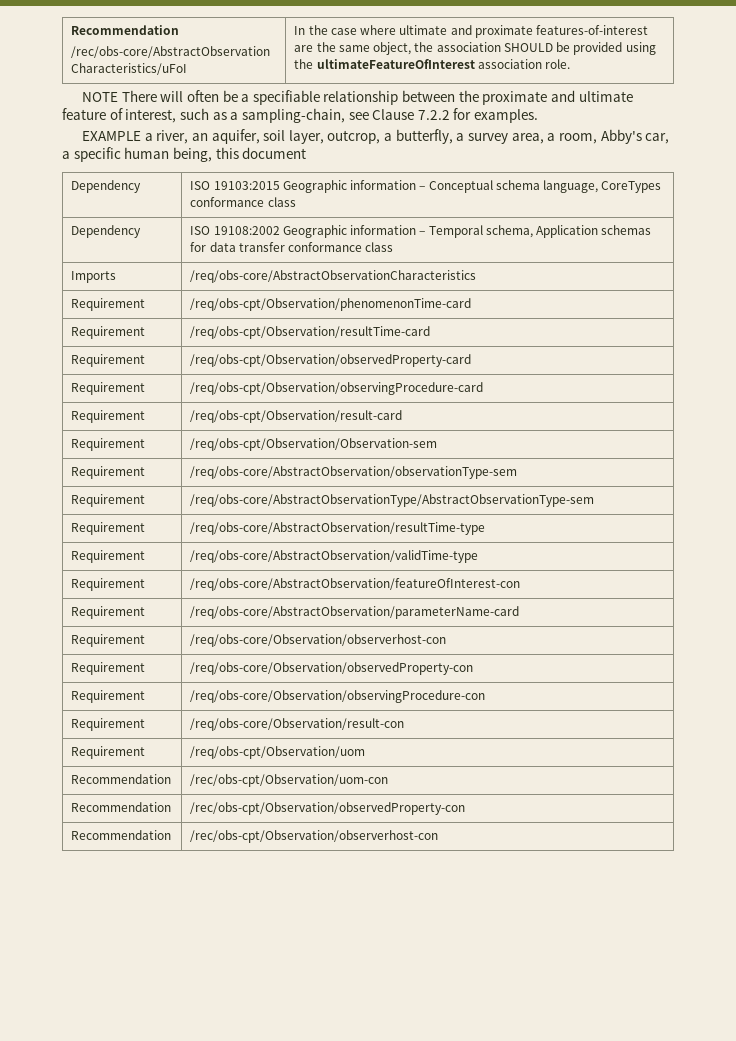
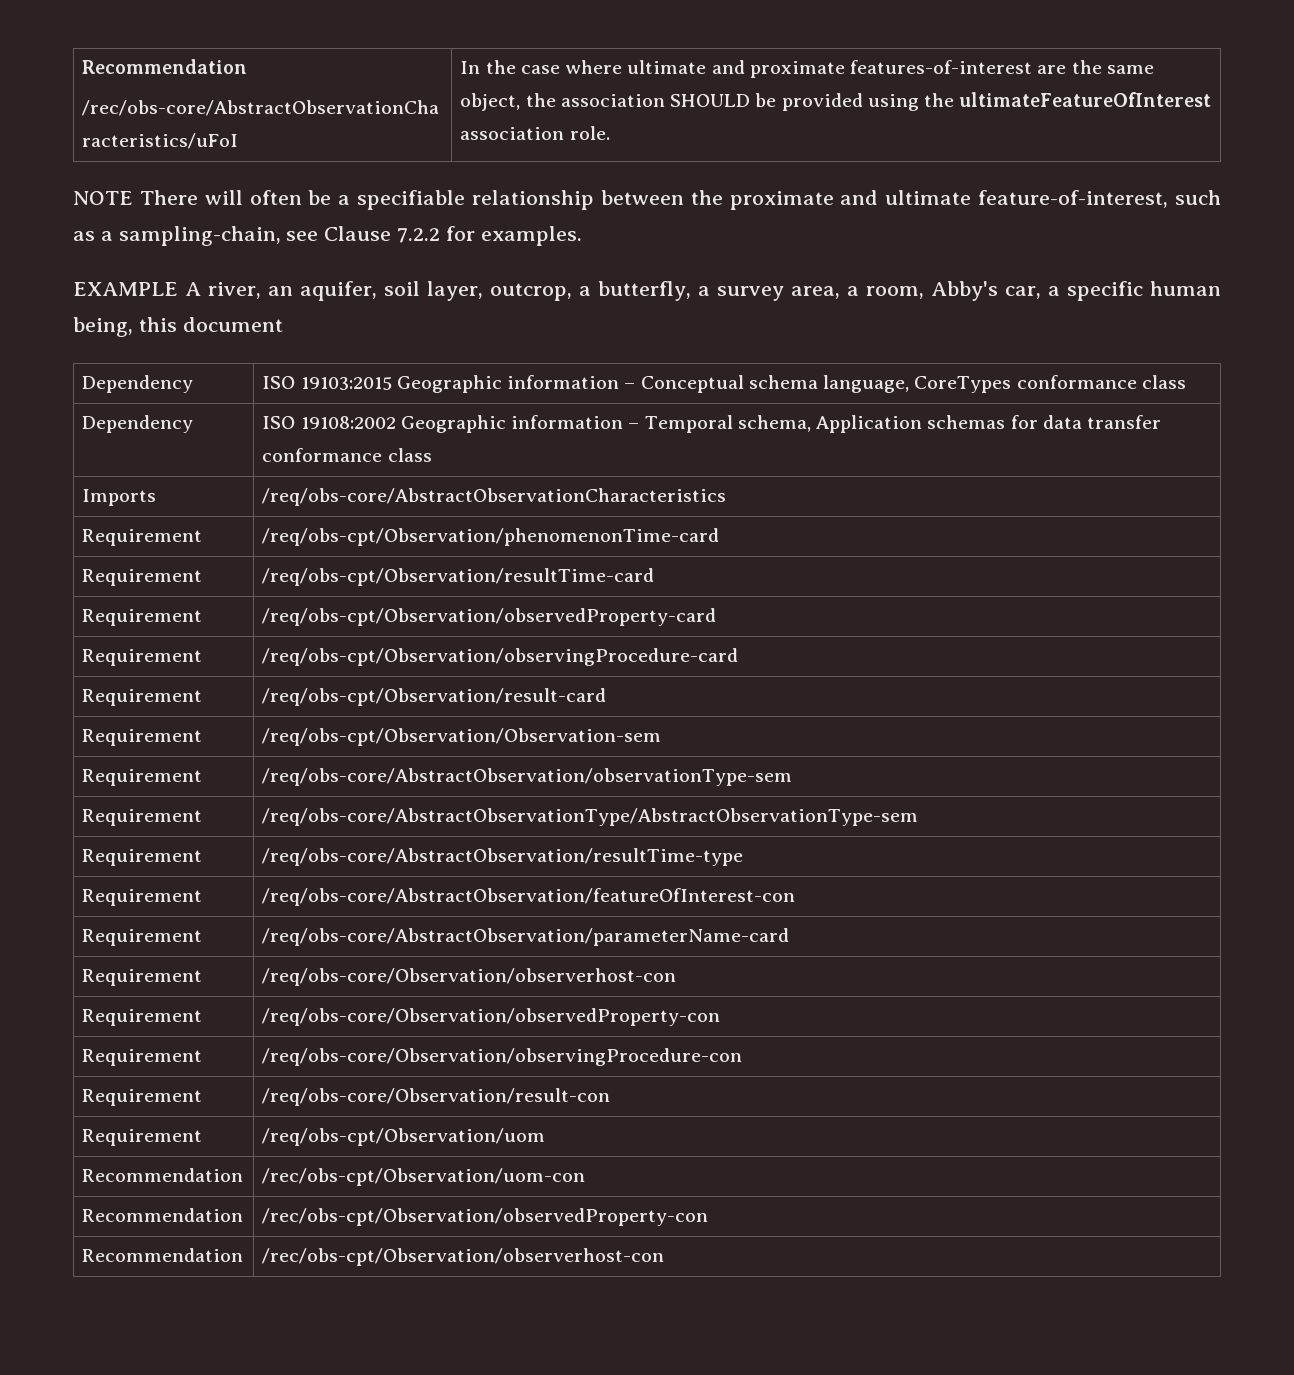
- NOTE There will often be a specifiable relationship between the proximate and ultimate feature of interest, such as a sampling-chain, see Clause 7.2.2 for examples.
+ NOTE There will often be a specifiable relationship between the proximate and ultimate feature-of-interest, such as a sampling-chain, see Clause 7.2.2 for examples.
- EXAMPLE a river, an aquifer, soil layer, outcrop, a butterfly, a survey area, a room, Abby's car, a specific human being, this document
+ EXAMPLE A river, an aquifer, soil layer, outcrop, a butterfly, a survey area, a room, Abby's car, a specific human being, this document
- Requirement | /req/obs-core/AbstractObservation/validTime-type

